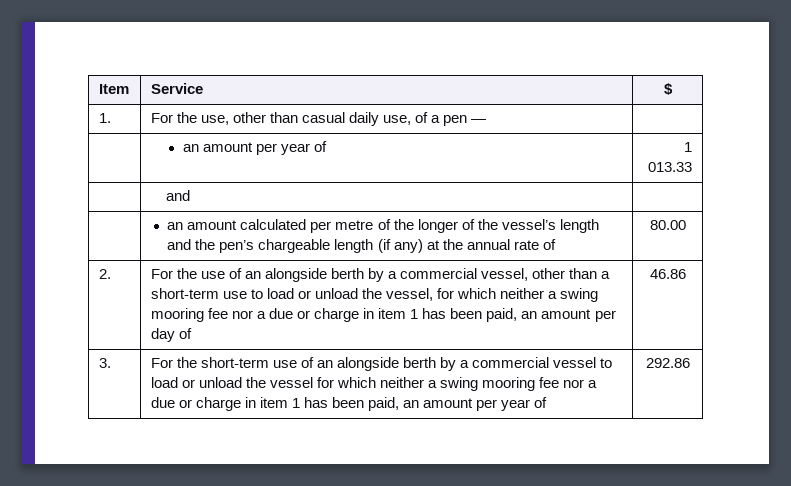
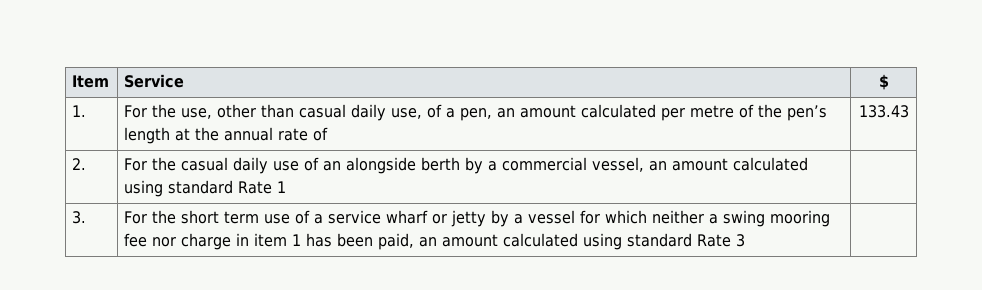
- 1. | For the use, other than casual daily use, of a pen — |
- | an amount per year of | 1 013.33
- | and |
- | an amount calculated per metre of the longer of the vessel’s length and the pen’s chargeable length (if any) at the annual rate of | 80.00
+ 1. | For the use, other than casual daily use, of a pen, an amount calculated per metre of the pen’s length at the annual rate of | 133.43
- For the use of an alongside berth by a commercial vessel, other than a short-term use to load or unload the vessel, for which neither a swing mooring fee nor a due or charge in item 1 has been paid, an amount per day of | 46.86
- 3. | For the short-term use of an alongside berth by a commercial vessel to load or unload the vessel for which neither a swing mooring fee nor a due or charge in item 1 has been paid, an amount per year of | 292.86
+ For the casual daily use of an alongside berth by a commercial vessel, an amount calculated using standard Rate 1 |
+ 3. | For the short term use of a service wharf or jetty by a vessel for which neither a swing mooring fee nor charge in item 1 has been paid, an amount calculated using standard Rate 3 |

